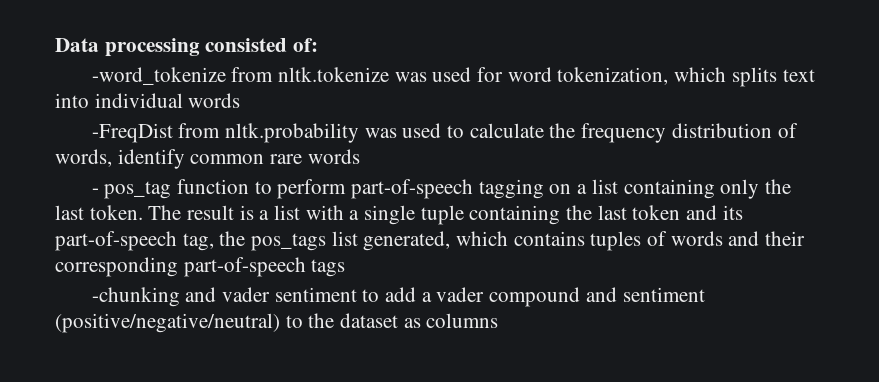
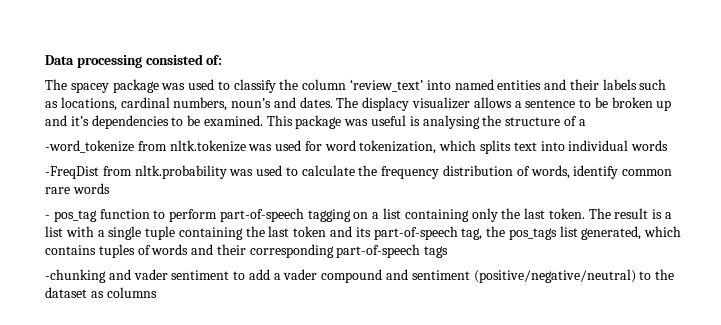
+ The spacey package was used to classify the column ‘review_text’ into named entities and their labels such as locations, cardinal numbers, noun’s and dates. The displacy visualizer allows a sentence to be broken up and it’s dependencies to be examined. This package was useful is analysing the structure of a

